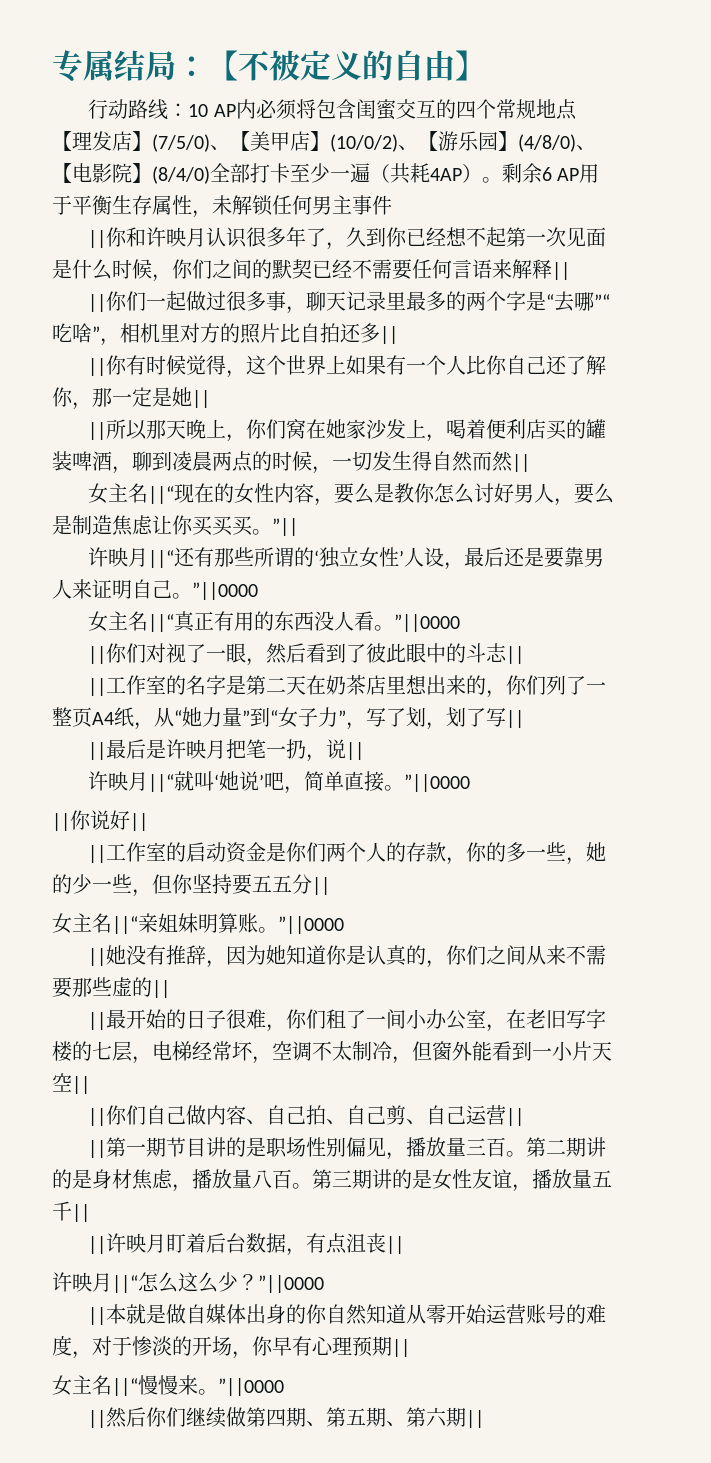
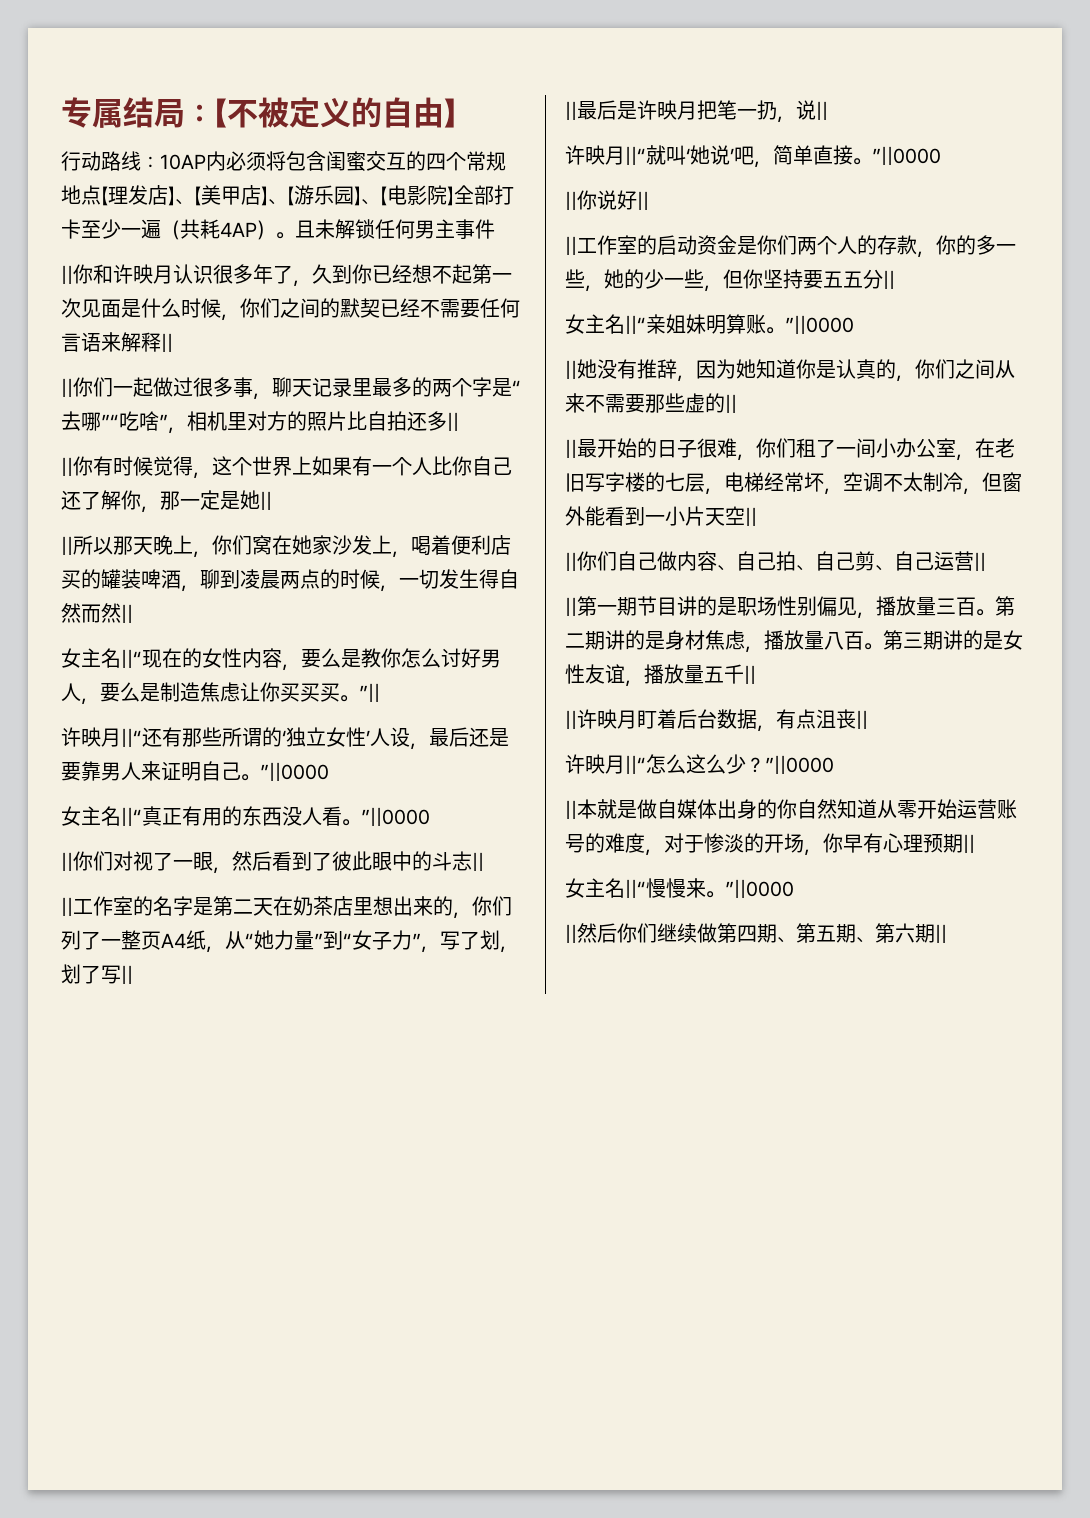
- 行动路线：10 AP内必须将包含闺蜜交互的四个常规地点【理发店】(7/5/0)、【美甲店】(10/0/2)、【游乐园】(4/8/0)、【电影院】(8/4/0)全部打卡至少一遍（共耗4AP）。
+ 行动路线：10AP内必须将包含闺蜜交互的四个常规地点【理发店】、【美甲店】、【游乐园】、【电影院】全部打卡至少一遍（共耗4AP）。
- 剩余6 AP用于平衡生存属性，未解锁任何男主事件
+ 且未解锁任何男主事件

